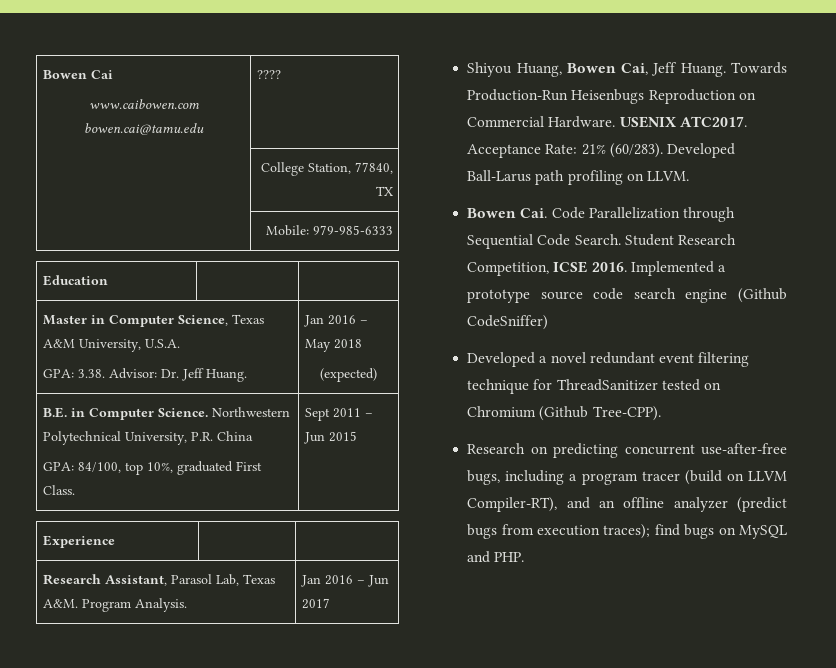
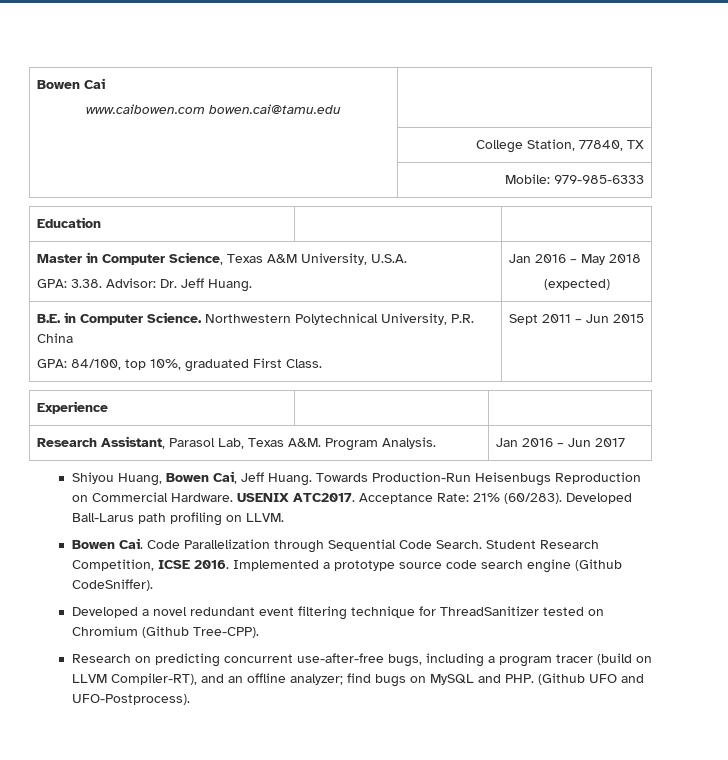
  Bowen Cai
- www.caibowen.com bowen.cai@tamu.edu | ????
+ www.caibowen.com bowen.cai@tamu.edu |
- Implemented a prototype source code search engine (Github CodeSniffer)
+ Implemented a prototype source code search engine (Github CodeSniffer).
- Research on predicting concurrent use-after-free bugs, including a program tracer (build on LLVM Compiler-RT), and an offline analyzer (predict bugs from execution traces); find bugs on MySQL and PHP.
+ Research on predicting concurrent use-after-free bugs, including a program tracer (build on LLVM Compiler-RT), and an offline analyzer; find bugs on MySQL and PHP. (Github UFO and UFO-Postprocess).

